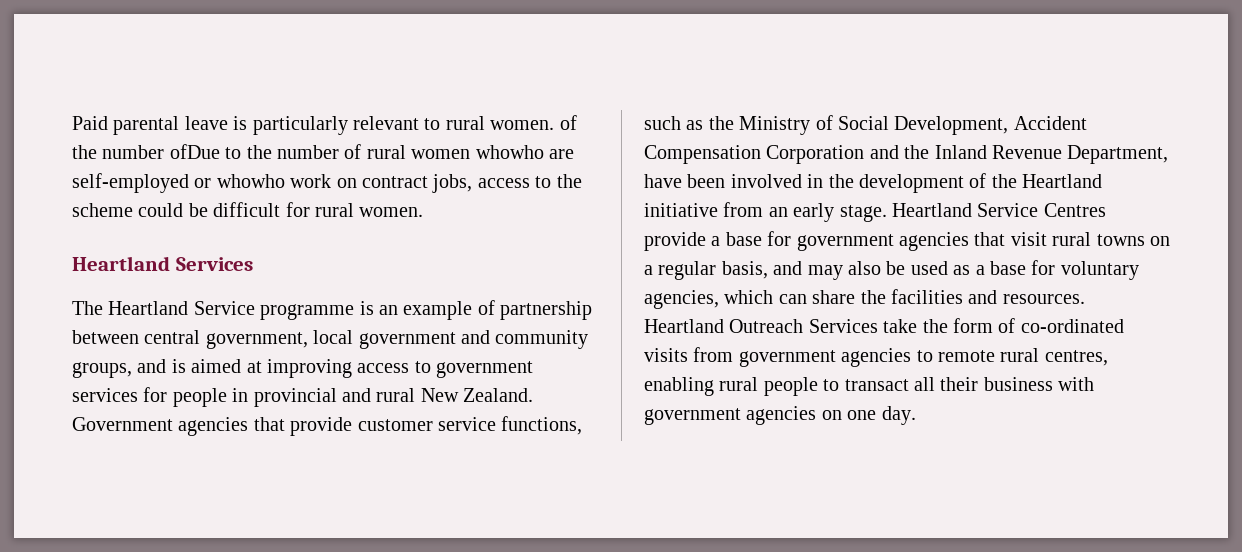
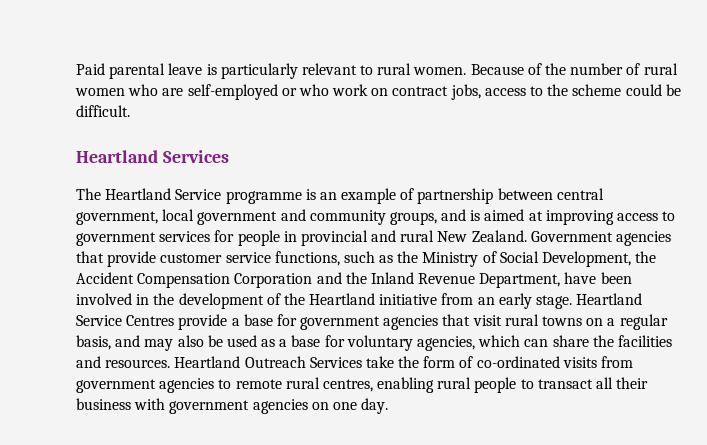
- Paid parental leave is particularly relevant to rural women. of the number ofDue to the number of rural women whowho are self-employed or whowho work on contract jobs, access to the scheme could be difficult for rural women.
+ Paid parental leave is particularly relevant to rural women. Because of the number of rural women who are self-employed or who work on contract jobs, access to the scheme could be difficult.
- Government agencies that provide customer service functions, such as the Ministry of Social Development, Accident Compensation Corporation and the Inland Revenue Department, have been involved in the development of the Heartland initiative from an early stage.
+ Government agencies that provide customer service functions, such as the Ministry of Social Development, the Accident Compensation Corporation and the Inland Revenue Department, have been involved in the development of the Heartland initiative from an early stage.

